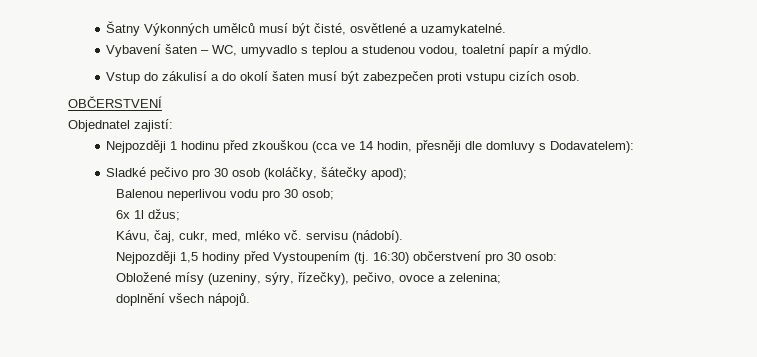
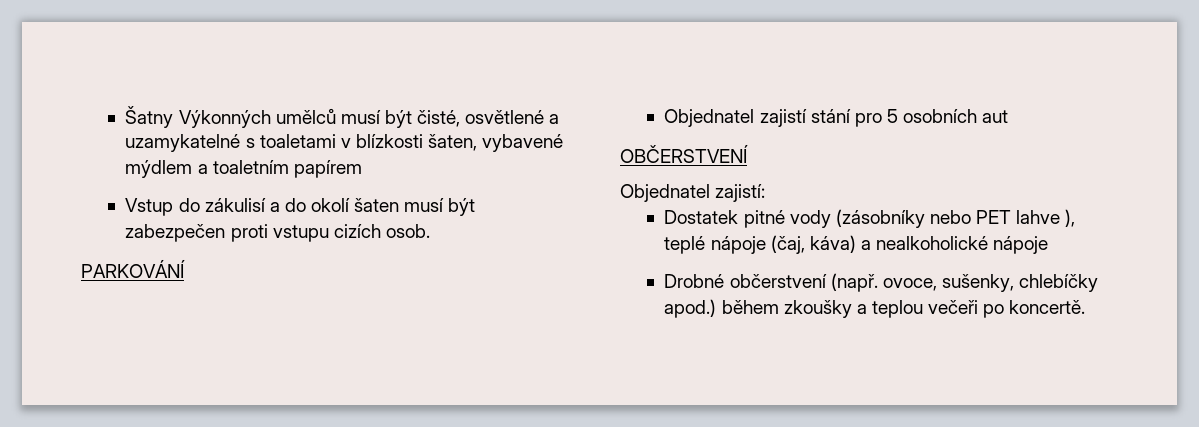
- Šatny Výkonných umělců musí být čisté, osvětlené a uzamykatelné.
- Vybavení šaten – WC, umyvadlo s teplou a studenou vodou, toaletní papír a mýdlo.
+ Šatny Výkonných umělců musí být čisté, osvětlené a uzamykatelné s toaletami v blízkosti šaten, vybavené mýdlem a toaletním papírem
+ PARKOVÁNÍ
+ Objednatel zajistí stání pro 5 osobních aut
  OBČERSTVENÍ
  Objednatel zajistí:
- Nejpozději 1 hodinu před zkouškou (cca ve 14 hodin, přesněji dle domluvy s Dodavatelem):
- Sladké pečivo pro 30 osob (koláčky, šátečky apod);
- Balenou neperlivou vodu pro 30 osob;
- 6x 1l džus;
- Kávu, čaj, cukr, med, mléko vč. servisu (nádobí).
- Nejpozději 1,5 hodiny před Vystoupením (tj. 16:30) občerstvení pro 30 osob:
- Obložené mísy (uzeniny, sýry, řízečky), pečivo, ovoce a zelenina;
- doplnění všech nápojů.
+ Dostatek pitné vody (zásobníky nebo PET lahve ), teplé nápoje (čaj, káva) a nealkoholické nápoje
+ Drobné občerstvení (např. ovoce, sušenky, chlebíčky apod.) během zkoušky a teplou večeři po koncertě.

